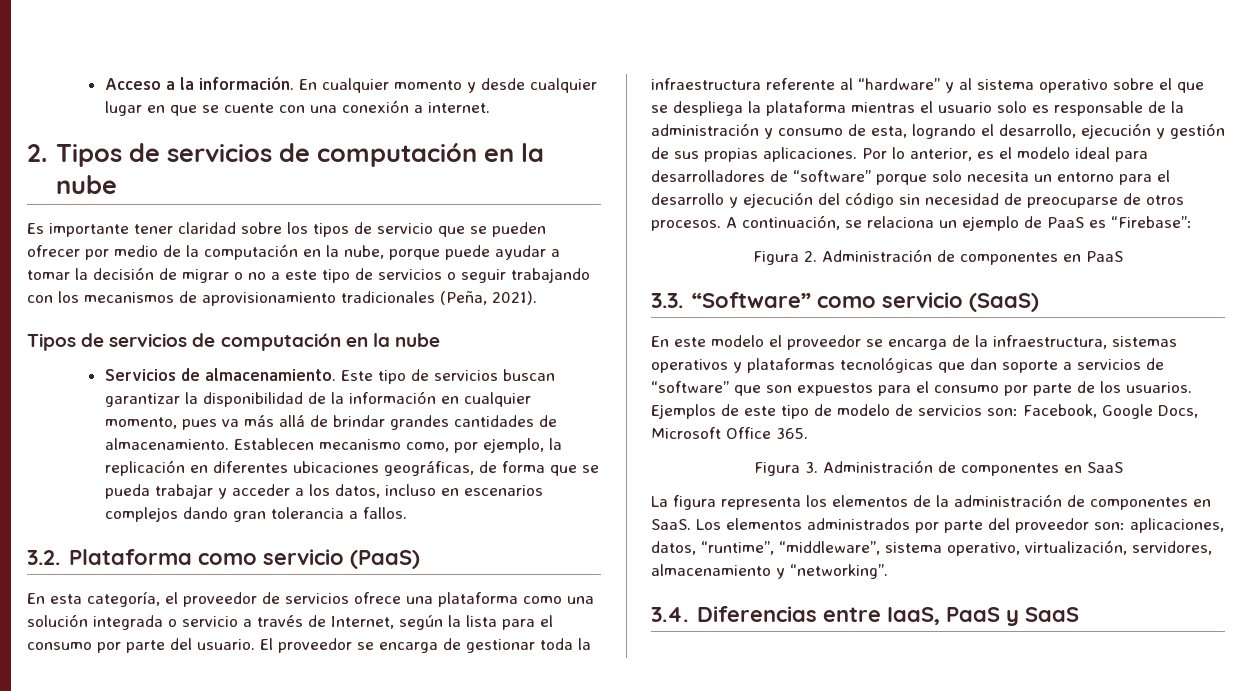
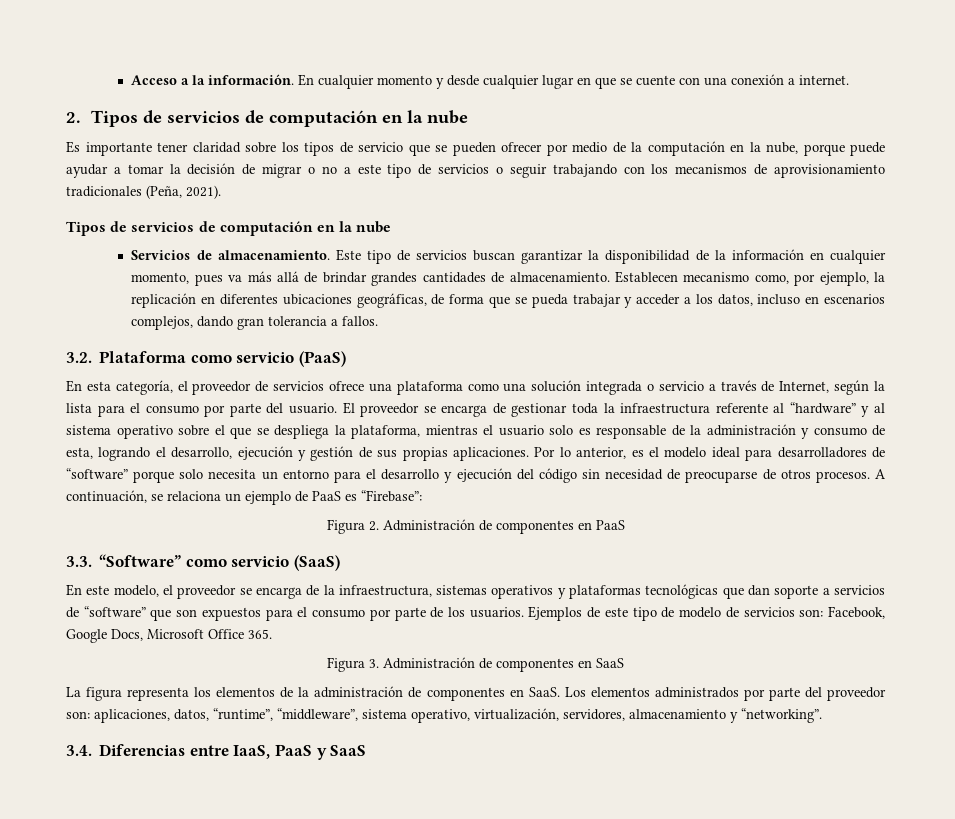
- Establecen mecanismo como, por ejemplo, la replicación en diferentes ubicaciones geográficas, de forma que se pueda trabajar y acceder a los datos, incluso en escenarios complejos dando gran tolerancia a fallos.
+ Establecen mecanismo como, por ejemplo, la replicación en diferentes ubicaciones geográficas, de forma que se pueda trabajar y acceder a los datos, incluso en escenarios complejos, dando gran tolerancia a fallos.
- El proveedor se encarga de gestionar toda la infraestructura referente al “hardware” y al sistema operativo sobre el que se despliega la plataforma mientras el usuario solo es responsable de la administración y consumo de esta, logrando el desarrollo, ejecución y gestión de sus propias aplicaciones.
+ El proveedor se encarga de gestionar toda la infraestructura referente al “hardware” y al sistema operativo sobre el que se despliega la plataforma, mientras el usuario solo es responsable de la administración y consumo de esta, logrando el desarrollo, ejecución y gestión de sus propias aplicaciones.
- En este modelo el proveedor se encarga de la infraestructura, sistemas operativos y plataformas tecnológicas que dan soporte a servicios de “software” que son expuestos para el consumo por parte de los usuarios.
+ En este modelo, el proveedor se encarga de la infraestructura, sistemas operativos y plataformas tecnológicas que dan soporte a servicios de “software” que son expuestos para el consumo por parte de los usuarios.

